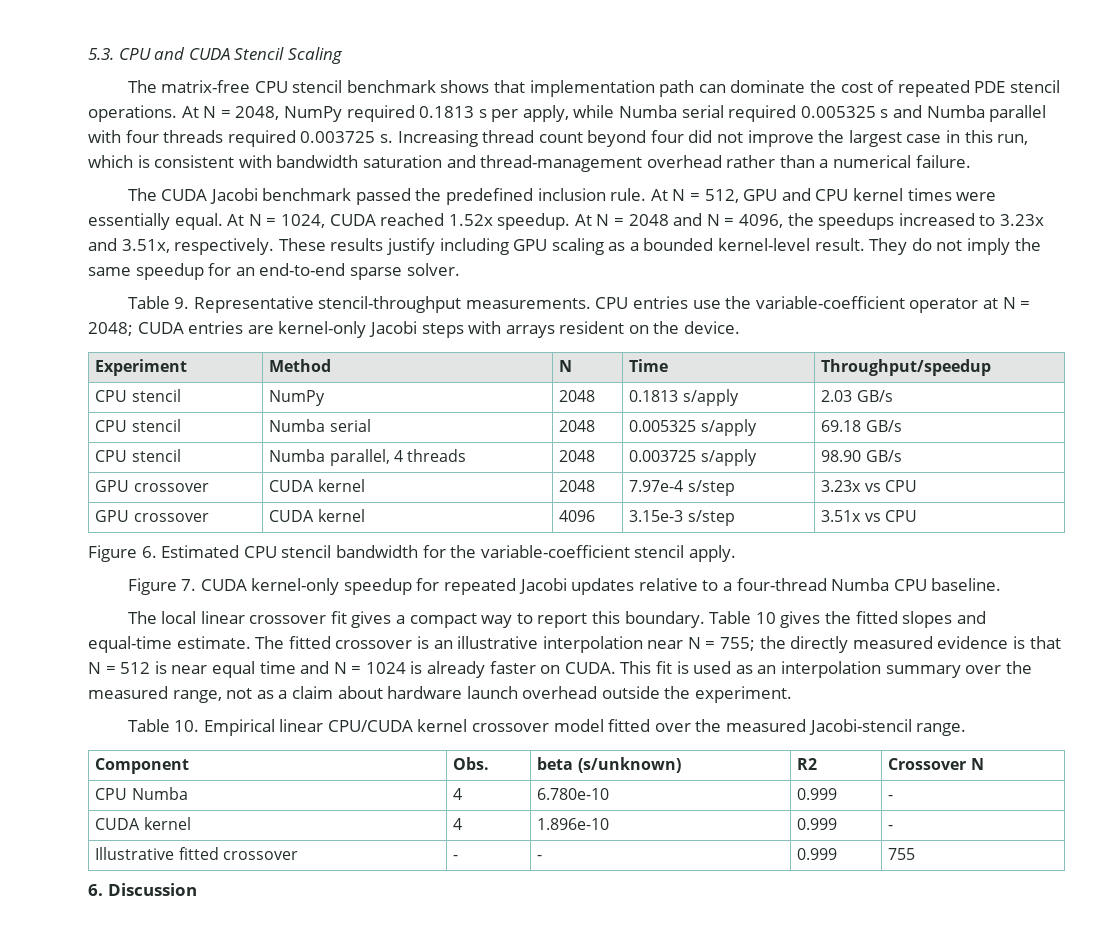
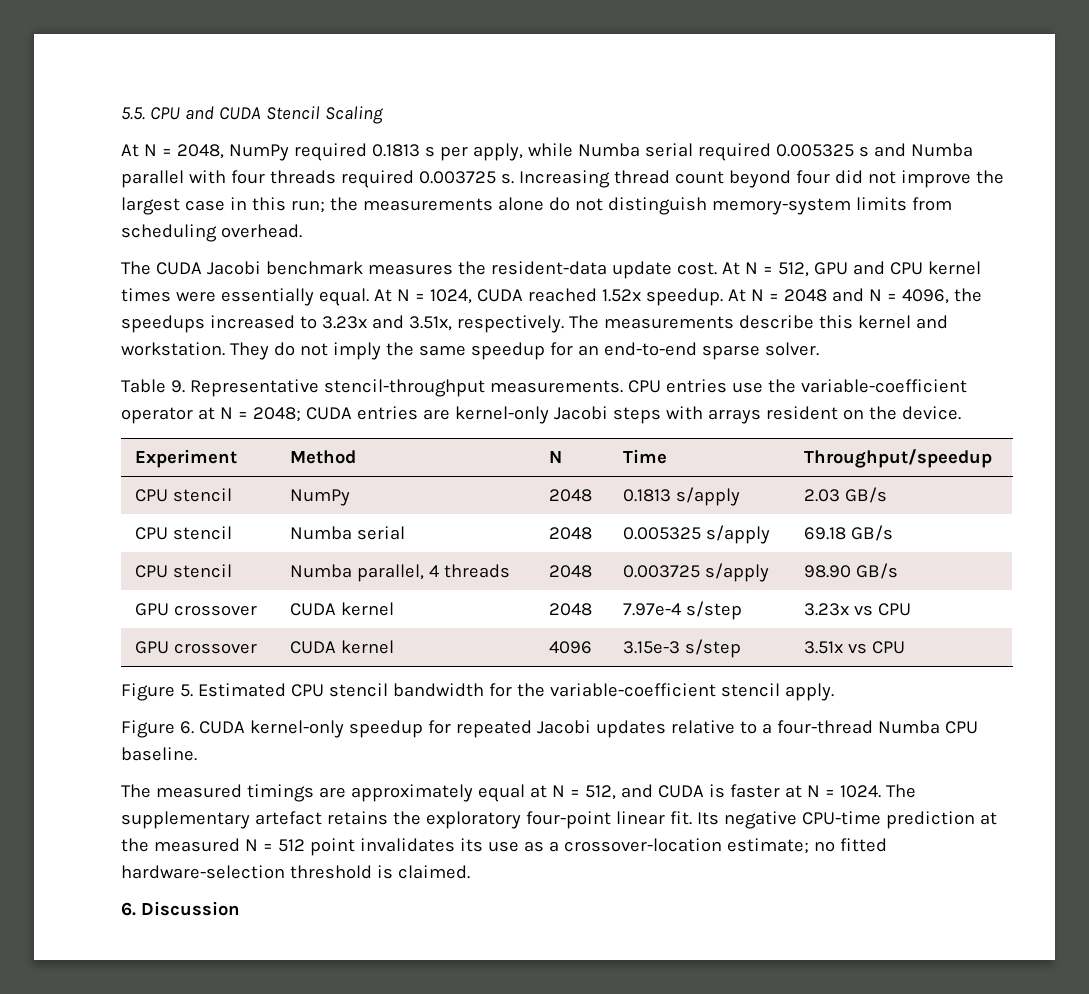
- 5.3. CPU and CUDA Stencil Scaling
+ 5.5. CPU and CUDA Stencil Scaling
- The matrix-free CPU stencil benchmark shows that implementation path can dominate the cost of repeated PDE stencil operations.
- Increasing thread count beyond four did not improve the largest case in this run, which is consistent with bandwidth saturation and thread-management overhead rather than a numerical failure.
+ Increasing thread count beyond four did not improve the largest case in this run; the measurements alone do not distinguish memory-system limits from scheduling overhead.
- The CUDA Jacobi benchmark passed the predefined inclusion rule.
+ The CUDA Jacobi benchmark measures the resident-data update cost.
- These results justify including GPU scaling as a bounded kernel-level result.
+ The measurements describe this kernel and workstation.
- Figure 6. Estimated CPU stencil bandwidth for the variable-coefficient stencil apply.
+ Figure 5. Estimated CPU stencil bandwidth for the variable-coefficient stencil apply.
- Figure 7. CUDA kernel-only speedup for repeated Jacobi updates relative to a four-thread Numba CPU baseline.
+ Figure 6. CUDA kernel-only speedup for repeated Jacobi updates relative to a four-thread Numba CPU baseline.
- The local linear crossover fit gives a compact way to report this boundary. Table 10 gives the fitted slopes and equal-time estimate. The fitted crossover is an illustrative interpolation near N = 755; the directly measured evidence is that N = 512 is near equal time and N = 1024 is already faster on CUDA. This fit is used as an interpolation summary over the measured range, not as a claim about hardware launch overhead outside the experiment.
- Table 10. Empirical linear CPU/CUDA kernel crossover model fitted over the measured Jacobi-stencil range.
- Component | Obs. | beta (s/unknown) | R2 | Crossover N
- CPU Numba | 4 | 6.780e-10 | 0.999 | -
- CUDA kernel | 4 | 1.896e-10 | 0.999 | -
- Illustrative fitted crossover | - | - | 0.999 | 755
+ The measured timings are approximately equal at N = 512, and CUDA is faster at N = 1024. The supplementary artefact retains the exploratory four-point linear fit. Its negative CPU-time prediction at the measured N = 512 point invalidates its use as a crossover-location estimate; no fitted hardware-selection threshold is claimed.

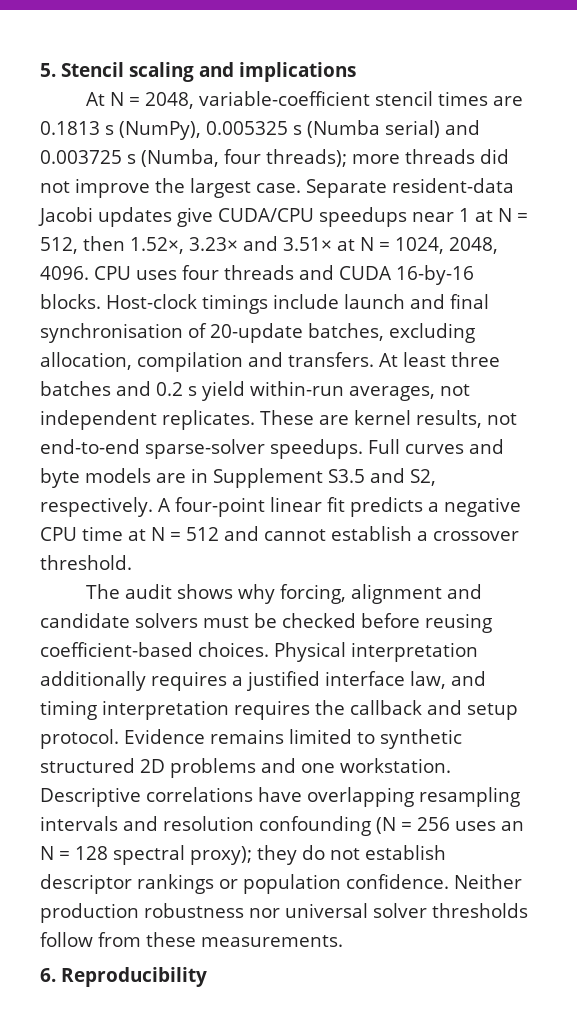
- 5.5. CPU and CUDA Stencil Scaling
- At N = 2048, NumPy required 0.1813 s per apply, while Numba serial required 0.005325 s and Numba parallel with four threads required 0.003725 s. Increasing thread count beyond four did not improve the largest case in this run; the measurements alone do not distinguish memory-system limits from scheduling overhead.
- The CUDA Jacobi benchmark measures the resident-data update cost. At N = 512, GPU and CPU kernel times were essentially equal. At N = 1024, CUDA reached 1.52x speedup. At N = 2048 and N = 4096, the speedups increased to 3.23x and 3.51x, respectively. The measurements describe this kernel and workstation. They do not imply the same speedup for an end-to-end sparse solver.
- Table 9. Representative stencil-throughput measurements. CPU entries use the variable-coefficient operator at N = 2048; CUDA entries are kernel-only Jacobi steps with arrays resident on the device.
- Experiment | Method | N | Time | Throughput/speedup
- CPU stencil | NumPy | 2048 | 0.1813 s/apply | 2.03 GB/s
- CPU stencil | Numba serial | 2048 | 0.005325 s/apply | 69.18 GB/s
- CPU stencil | Numba parallel, 4 threads | 2048 | 0.003725 s/apply | 98.90 GB/s
- GPU crossover | CUDA kernel | 2048 | 7.97e-4 s/step | 3.23x vs CPU
- GPU crossover | CUDA kernel | 4096 | 3.15e-3 s/step | 3.51x vs CPU
- Figure 5. Estimated CPU stencil bandwidth for the variable-coefficient stencil apply.
- Figure 6. CUDA kernel-only speedup for repeated Jacobi updates relative to a four-thread Numba CPU baseline.
- The measured timings are approximately equal at N = 512, and CUDA is faster at N = 1024. The supplementary artefact retains the exploratory four-point linear fit. Its negative CPU-time prediction at the measured N = 512 point invalidates its use as a crossover-location estimate; no fitted hardware-selection threshold is claimed.
- 6. Discussion
+ 5. Stencil scaling and implications
+ At N = 2048, variable-coefficient stencil times are 0.1813 s (NumPy), 0.005325 s (Numba serial) and 0.003725 s (Numba, four threads); more threads did not improve the largest case. Separate resident-data Jacobi updates give CUDA/CPU speedups near 1 at N = 512, then 1.52×, 3.23× and 3.51× at N = 1024, 2048, 4096. CPU uses four threads and CUDA 16-by-16 blocks. Host-clock timings include launch and final synchronisation of 20-update batches, excluding allocation, compilation and transfers. At least three batches and 0.2 s yield within-run averages, not independent replicates. These are kernel results, not end-to-end sparse-solver speedups. Full curves and byte models are in Supplement S3.5 and S2, respectively. A four-point linear fit predicts a negative CPU time at N = 512 and cannot establish a crossover threshold.
+ The audit shows why forcing, alignment and candidate solvers must be checked before reusing coefficient-based choices. Physical interpretation additionally requires a justified interface law, and timing interpretation requires the callback and setup protocol. Evidence remains limited to synthetic structured 2D problems and one workstation. Descriptive correlations have overlapping resampling intervals and resolution confounding (N = 256 uses an N = 128 spectral proxy); they do not establish descriptor rankings or population confidence. Neither production robustness nor universal solver thresholds follow from these measurements.
+ 6. Reproducibility

